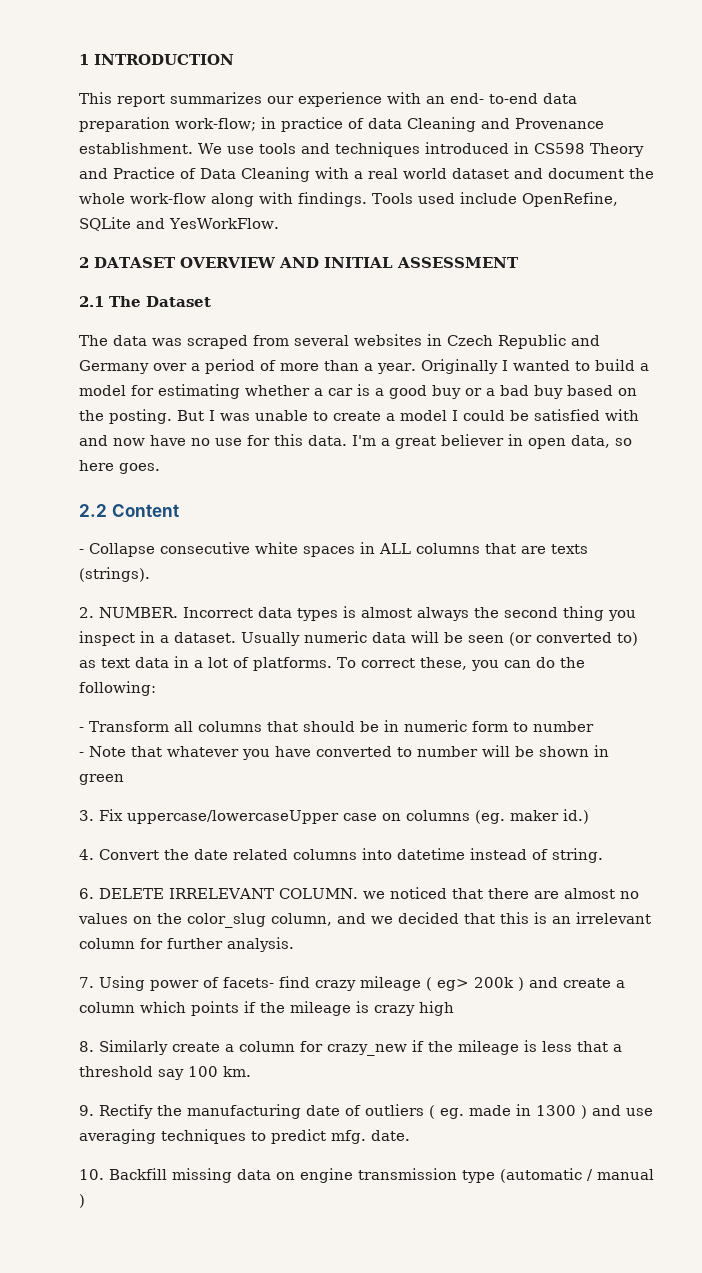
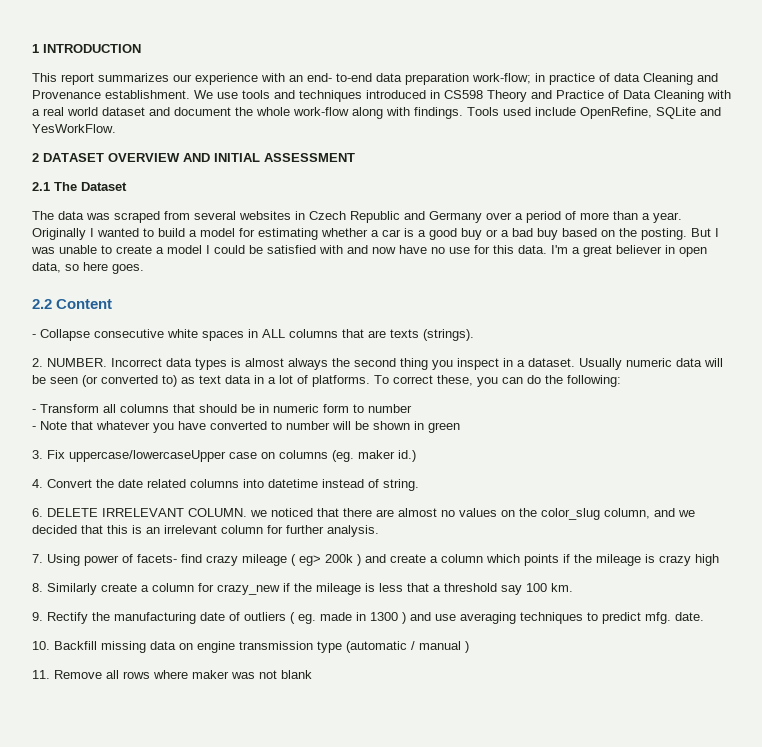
+ 11. Remove all rows where maker was not blank

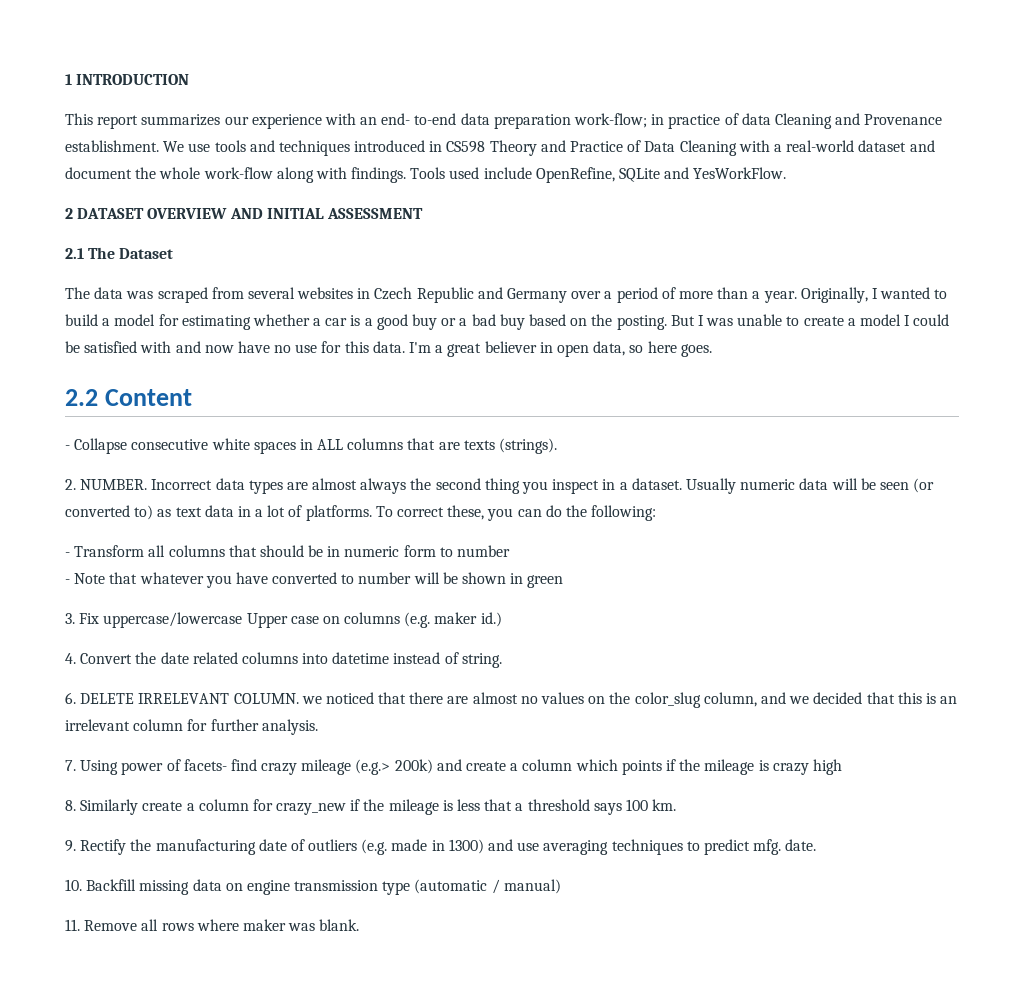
- We use tools and techniques introduced in CS598 Theory and Practice of Data Cleaning with a real world dataset and document the whole work-flow along with findings.
+ We use tools and techniques introduced in CS598 Theory and Practice of Data Cleaning with a real-world dataset and document the whole work-flow along with findings.
- Originally I wanted to build a model for estimating whether a car is a good buy or a bad buy based on the posting.
+ Originally, I wanted to build a model for estimating whether a car is a good buy or a bad buy based on the posting.
- Incorrect data types is almost always the second thing you inspect in a dataset.
+ Incorrect data types are almost always the second thing you inspect in a dataset.
- 3. Fix uppercase/lowercaseUpper case on columns (eg. maker id.)
+ 3. Fix uppercase/lowercase Upper case on columns (e.g. maker id.)
- 7. Using power of facets- find crazy mileage ( eg> 200k ) and create a column which points if the mileage is crazy high
+ 7. Using power of facets- find crazy mileage (e.g.> 200k) and create a column which points if the mileage is crazy high
- 8. Similarly create a column for crazy_new if the mileage is less that a threshold say 100 km.
+ 8. Similarly create a column for crazy_new if the mileage is less that a threshold says 100 km.
- 9. Rectify the manufacturing date of outliers ( eg. made in 1300 ) and use averaging techniques to predict mfg. date.
+ 9. Rectify the manufacturing date of outliers (e.g. made in 1300) and use averaging techniques to predict mfg. date.
- 10. Backfill missing data on engine transmission type (automatic / manual )
+ 10. Backfill missing data on engine transmission type (automatic / manual)
- 11. Remove all rows where maker was not blank
+ 11. Remove all rows where maker was blank.

